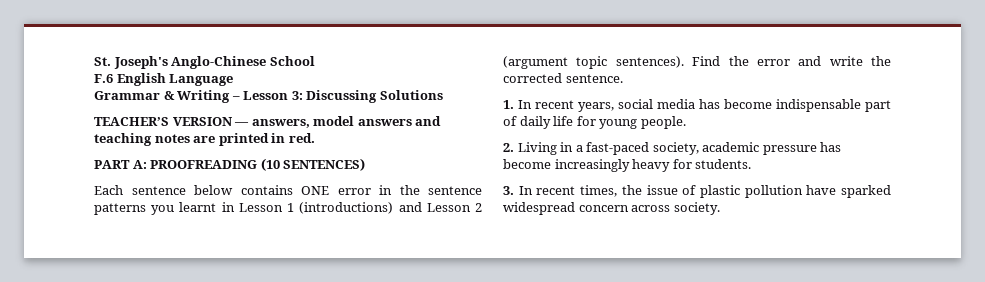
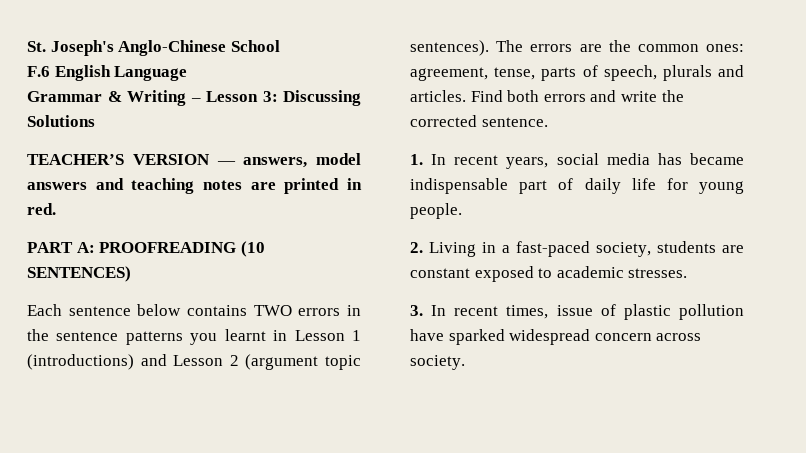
- Each sentence below contains ONE error in the sentence patterns you learnt in Lesson 1 (introductions) and Lesson 2 (argument topic sentences).
+ Each sentence below contains TWO errors in the sentence patterns you learnt in Lesson 1 (introductions) and Lesson 2 (argument topic sentences).
- Find the error and write the corrected sentence.
+ The errors are the common ones: agreement, tense, parts of speech, plurals and articles. Find both errors and write the corrected sentence.
- 1. In recent years, social media has become indispensable part of daily life for young people.
+ 1. In recent years, social media has became indispensable part of daily life for young people.
- 2. Living in a fast-paced society, academic pressure has become increasingly heavy for students.
+ 2. Living in a fast-paced society, students are constant exposed to academic stresses.
- 3. In recent times, the issue of plastic pollution have sparked widespread concern across society.
+ 3. In recent times, issue of plastic pollution have sparked widespread concern across society.

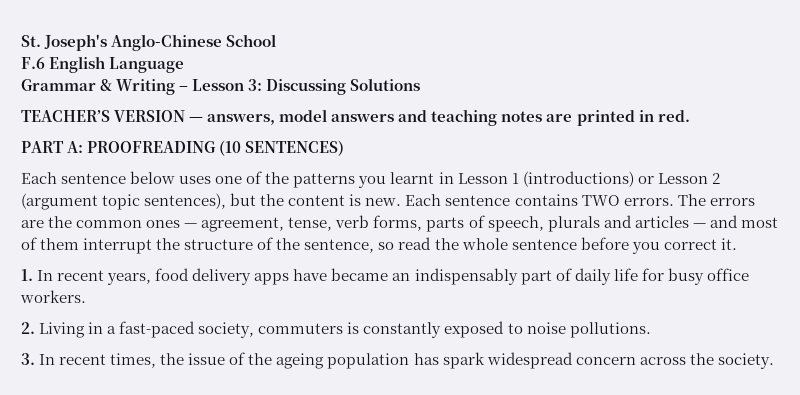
- Each sentence below contains TWO errors in the sentence patterns you learnt in Lesson 1 (introductions) and Lesson 2 (argument topic sentences).
+ Each sentence below uses one of the patterns you learnt in Lesson 1 (introductions) or Lesson 2 (argument topic sentences), but the content is new. Each sentence contains TWO errors.
- The errors are the common ones: agreement, tense, parts of speech, plurals and articles. Find both errors and write the corrected sentence.
- 1. In recent years, social media has became indispensable part of daily life for young people.
+ The errors are the common ones — agreement, tense, verb forms, parts of speech, plurals and articles — and most of them interrupt the structure of the sentence, so read the whole sentence before you correct it.
+ 1. In recent years, food delivery apps have became an indispensably part of daily life for busy office workers.
- 2. Living in a fast-paced society, students are constant exposed to academic stresses.
+ 2. Living in a fast-paced society, commuters is constantly exposed to noise pollutions.
- 3. In recent times, issue of plastic pollution have sparked widespread concern across society.
+ 3. In recent times, the issue of the ageing population has spark widespread concern across the society.

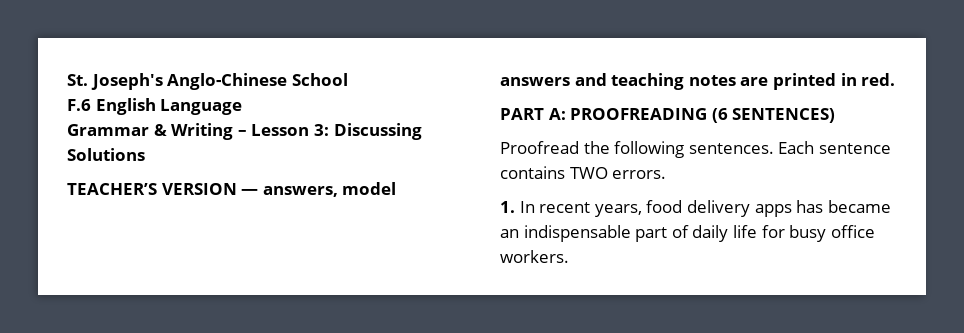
- PART A: PROOFREADING (10 SENTENCES)
+ PART A: PROOFREADING (6 SENTENCES)
- Each sentence below uses one of the patterns you learnt in Lesson 1 (introductions) or Lesson 2 (argument topic sentences), but the content is new.
+ Proofread the following sentences.
- The errors are the common ones — agreement, tense, verb forms, parts of speech, plurals and articles — and most of them interrupt the structure of the sentence, so read the whole sentence before you correct it.
- 1. In recent years, food delivery apps have became an indispensably part of daily life for busy office workers.
+ 1. In recent years, food delivery apps has became an indispensable part of daily life for busy office workers.
- 2. Living in a fast-paced society, commuters is constantly exposed to noise pollutions.
- 3. In recent times, the issue of the ageing population has spark widespread concern across the society.

